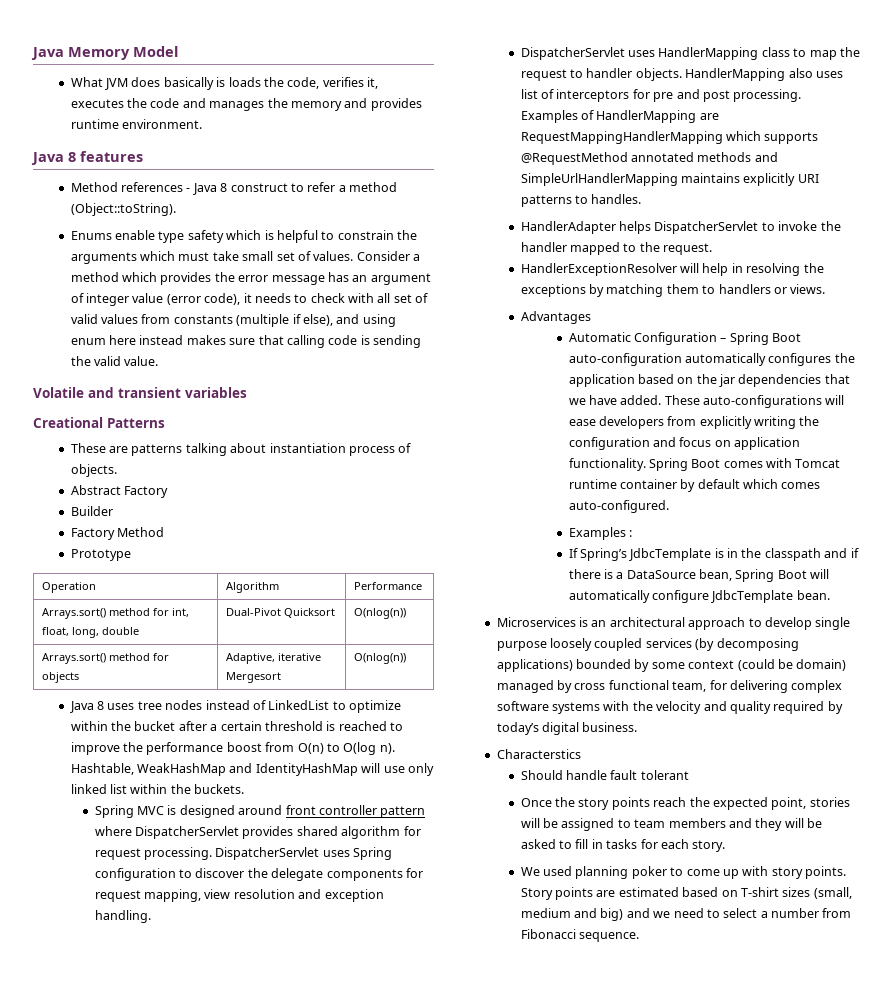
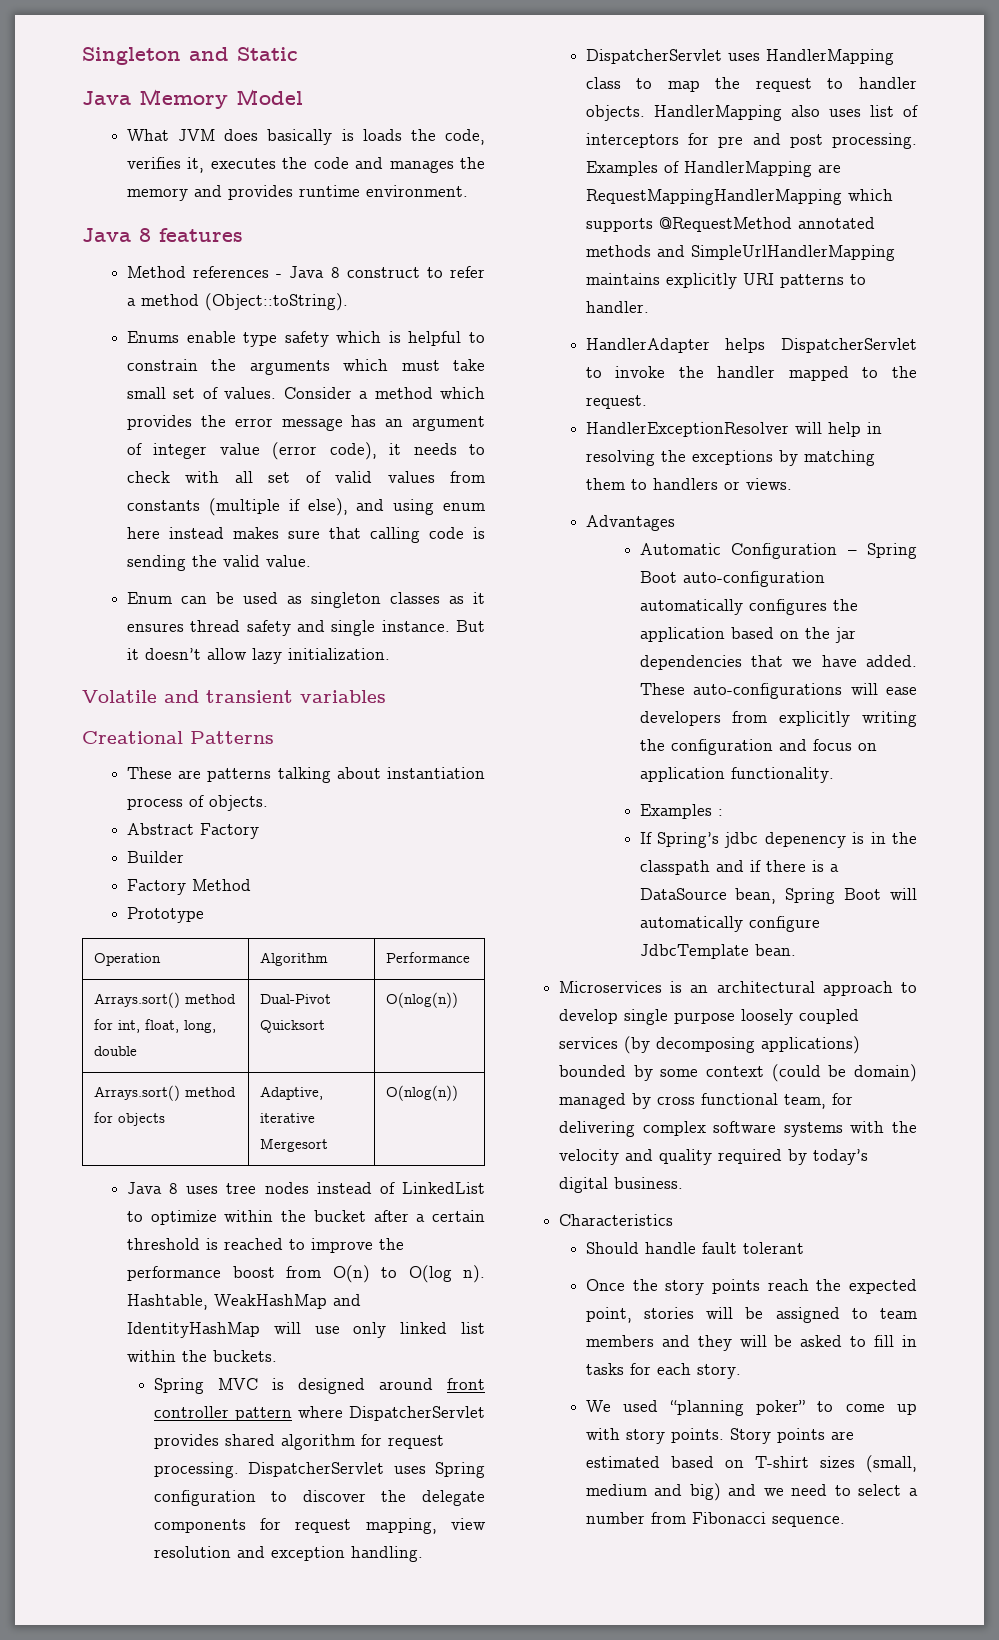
+ Singleton and Static
+ Enum can be used as singleton classes as it ensures thread safety and single instance. But it doesn’t allow lazy initialization.
- Examples of HandlerMapping are RequestMappingHandlerMapping which supports @RequestMethod annotated methods and SimpleUrlHandlerMapping maintains explicitly URI patterns to handles.
+ Examples of HandlerMapping are RequestMappingHandlerMapping which supports @RequestMethod annotated methods and SimpleUrlHandlerMapping maintains explicitly URI patterns to handler.
- Spring Boot comes with Tomcat runtime container by default which comes auto-configured.
- If Spring’s JdbcTemplate is in the classpath and if there is a DataSource bean, Spring Boot will automatically configure JdbcTemplate bean.
+ If Spring’s jdbc depenency is in the classpath and if there is a DataSource bean, Spring Boot will automatically configure JdbcTemplate bean.
- Characterstics
+ Characteristics
- We used planning poker to come up with story points.
+ We used “planning poker” to come up with story points.

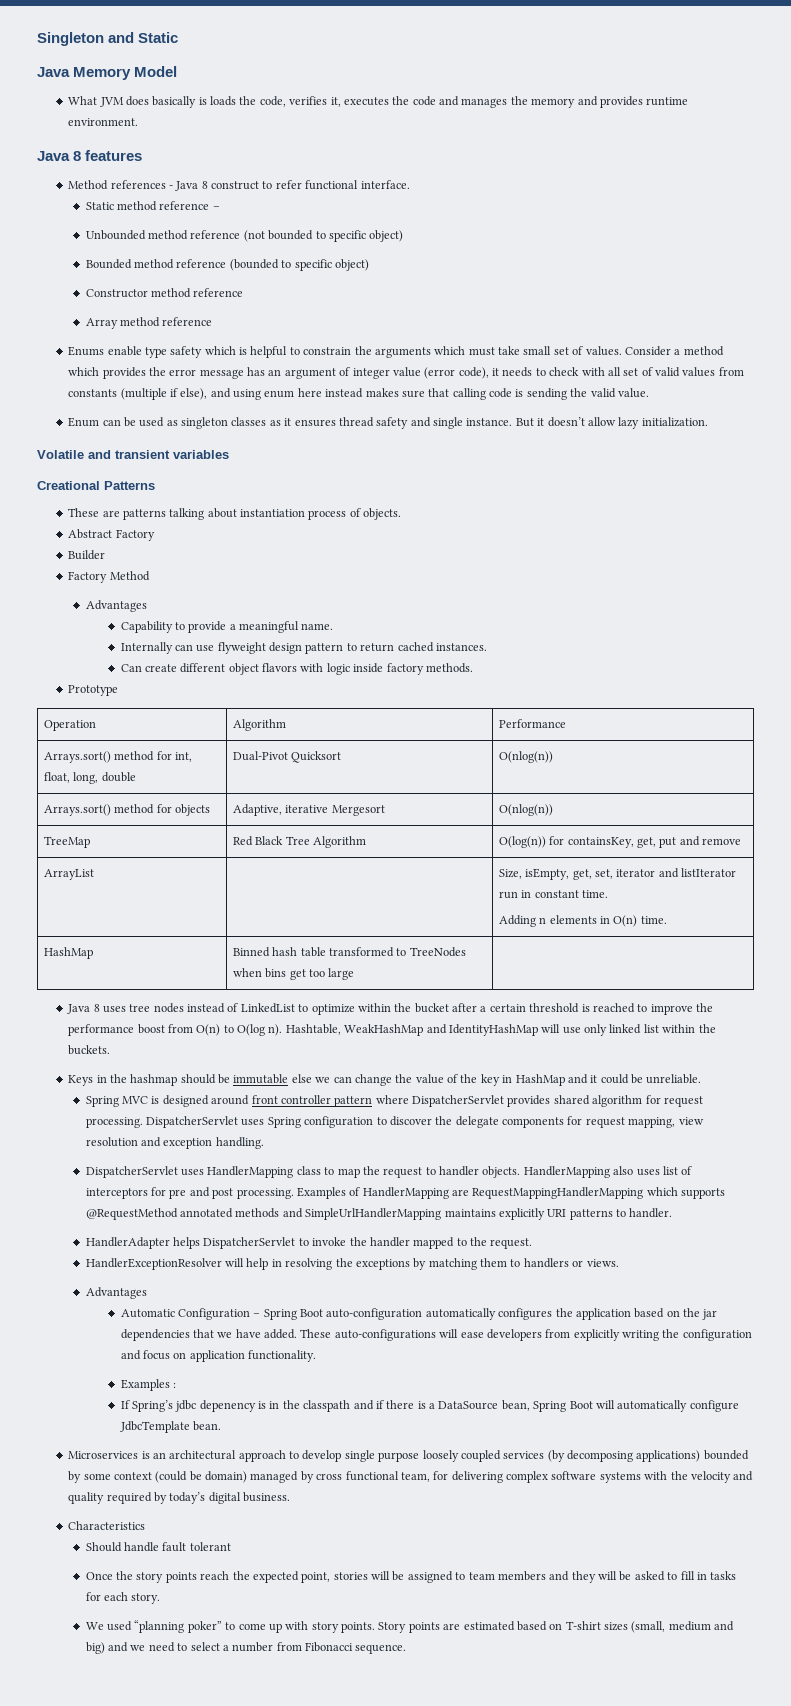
- Method references - Java 8 construct to refer a method (Object::toString).
+ Method references - Java 8 construct to refer functional interface.
+ Static method reference –
+ Unbounded method reference (not bounded to specific object)
+ Bounded method reference (bounded to specific object)
+ Constructor method reference
+ Array method reference
  Factory Method
+ Advantages
+ Capability to provide a meaningful name.
+ Internally can use flyweight design pattern to return cached instances.
+ Can create different object flavors with logic inside factory methods.
+ TreeMap | Red Black Tree Algorithm | O(log(n)) for containsKey, get, put and remove
+ ArrayList | | Size, isEmpty, get, set, iterator and listIterator run in constant time.
+ Adding n elements in O(n) time.
+ HashMap | Binned hash table transformed to TreeNodes when bins get too large |
+ Keys in the hashmap should be immutable else we can change the value of the key in HashMap and it could be unreliable.

